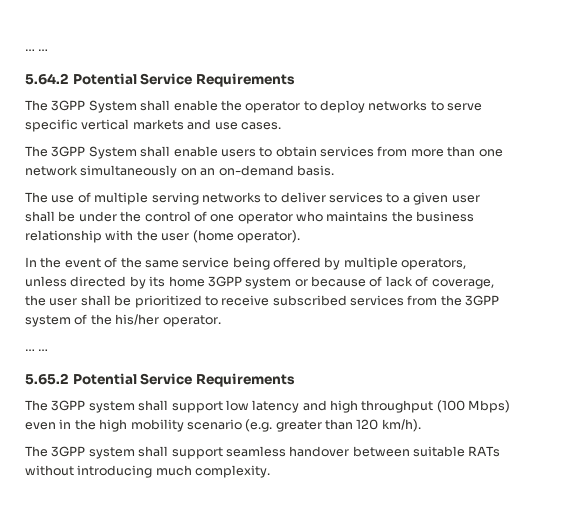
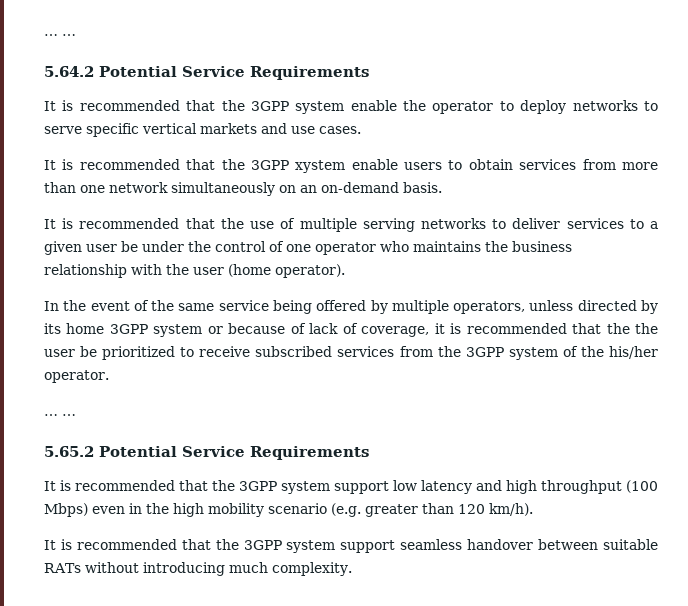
- The 3GPP System shall enable the operator to deploy networks to serve specific vertical markets and use cases.
+ It is recommended that the 3GPP system enable the operator to deploy networks to serve specific vertical markets and use cases.
- The 3GPP System shall enable users to obtain services from more than one network simultaneously on an on-demand basis.
+ It is recommended that the 3GPP xystem enable users to obtain services from more than one network simultaneously on an on-demand basis.
- The use of multiple serving networks to deliver services to a given user shall be under the control of one operator who maintains the business relationship with the user (home operator).
+ It is recommended that the use of multiple serving networks to deliver services to a given user be under the control of one operator who maintains the business relationship with the user (home operator).
- In the event of the same service being offered by multiple operators, unless directed by its home 3GPP system or because of lack of coverage, the user shall be prioritized to receive subscribed services from the 3GPP system of the his/her operator.
+ In the event of the same service being offered by multiple operators, unless directed by its home 3GPP system or because of lack of coverage, it is recommended that the the user be prioritized to receive subscribed services from the 3GPP system of the his/her operator.
- The 3GPP system shall support low latency and high throughput (100 Mbps) even in the high mobility scenario (e.g. greater than 120 km/h).
+ It is recommended that the 3GPP system support low latency and high throughput (100 Mbps) even in the high mobility scenario (e.g. greater than 120 km/h).
- The 3GPP system shall support seamless handover between suitable RATs without introducing much complexity.
+ It is recommended that the 3GPP system support seamless handover between suitable RATs without introducing much complexity.

